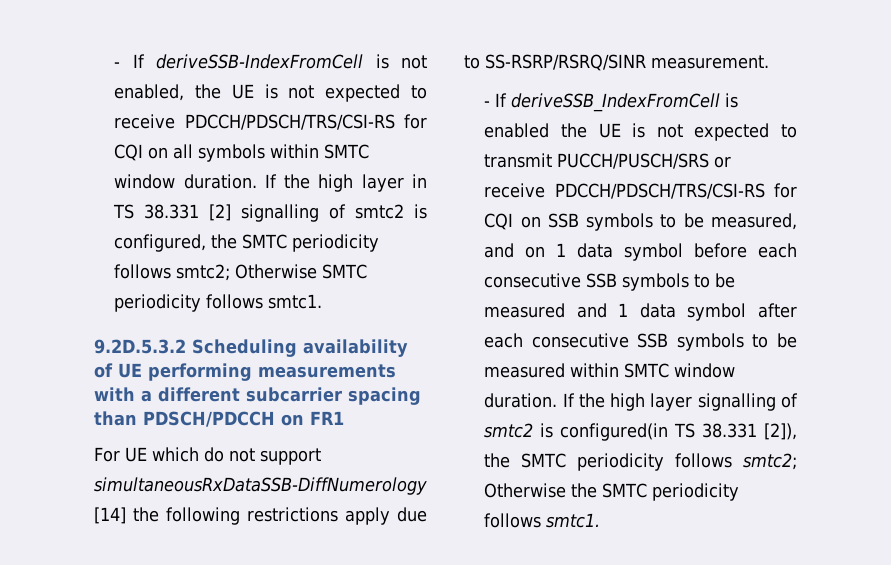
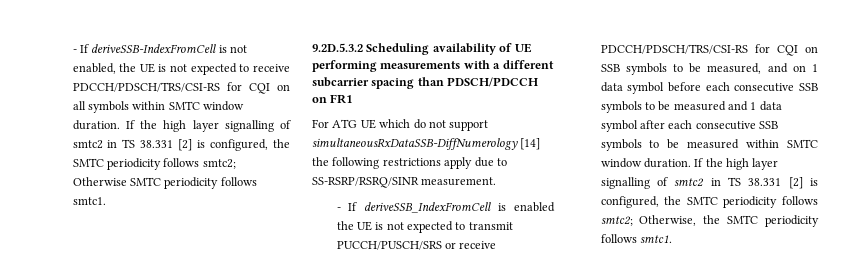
- If the high layer in TS 38.331 [2] signalling of smtc2 is configured, the SMTC periodicity follows smtc2; Otherwise SMTC periodicity follows smtc1.
+ If the high layer signalling of smtc2 in TS 38.331 [2] is configured, the SMTC periodicity follows smtc2; Otherwise SMTC periodicity follows smtc1.
- For UE which do not support simultaneousRxDataSSB-DiffNumerology [14] the following restrictions apply due to SS-RSRP/RSRQ/SINR measurement.
+ For ATG UE which do not support simultaneousRxDataSSB-DiffNumerology [14] the following restrictions apply due to SS-RSRP/RSRQ/SINR measurement.
- If the high layer signalling of smtc2 is configured(in TS 38.331 [2]), the SMTC periodicity follows smtc2; Otherwise the SMTC periodicity follows smtc1.
+ If the high layer signalling of smtc2 in TS 38.331 [2] is configured, the SMTC periodicity follows smtc2; Otherwise, the SMTC periodicity follows smtc1.

